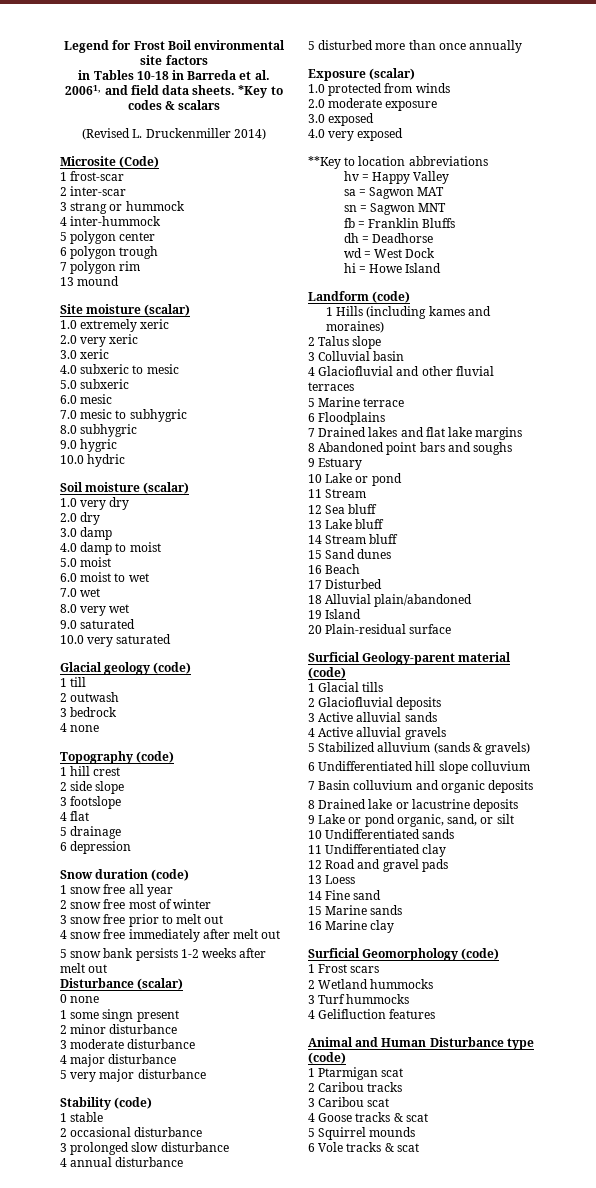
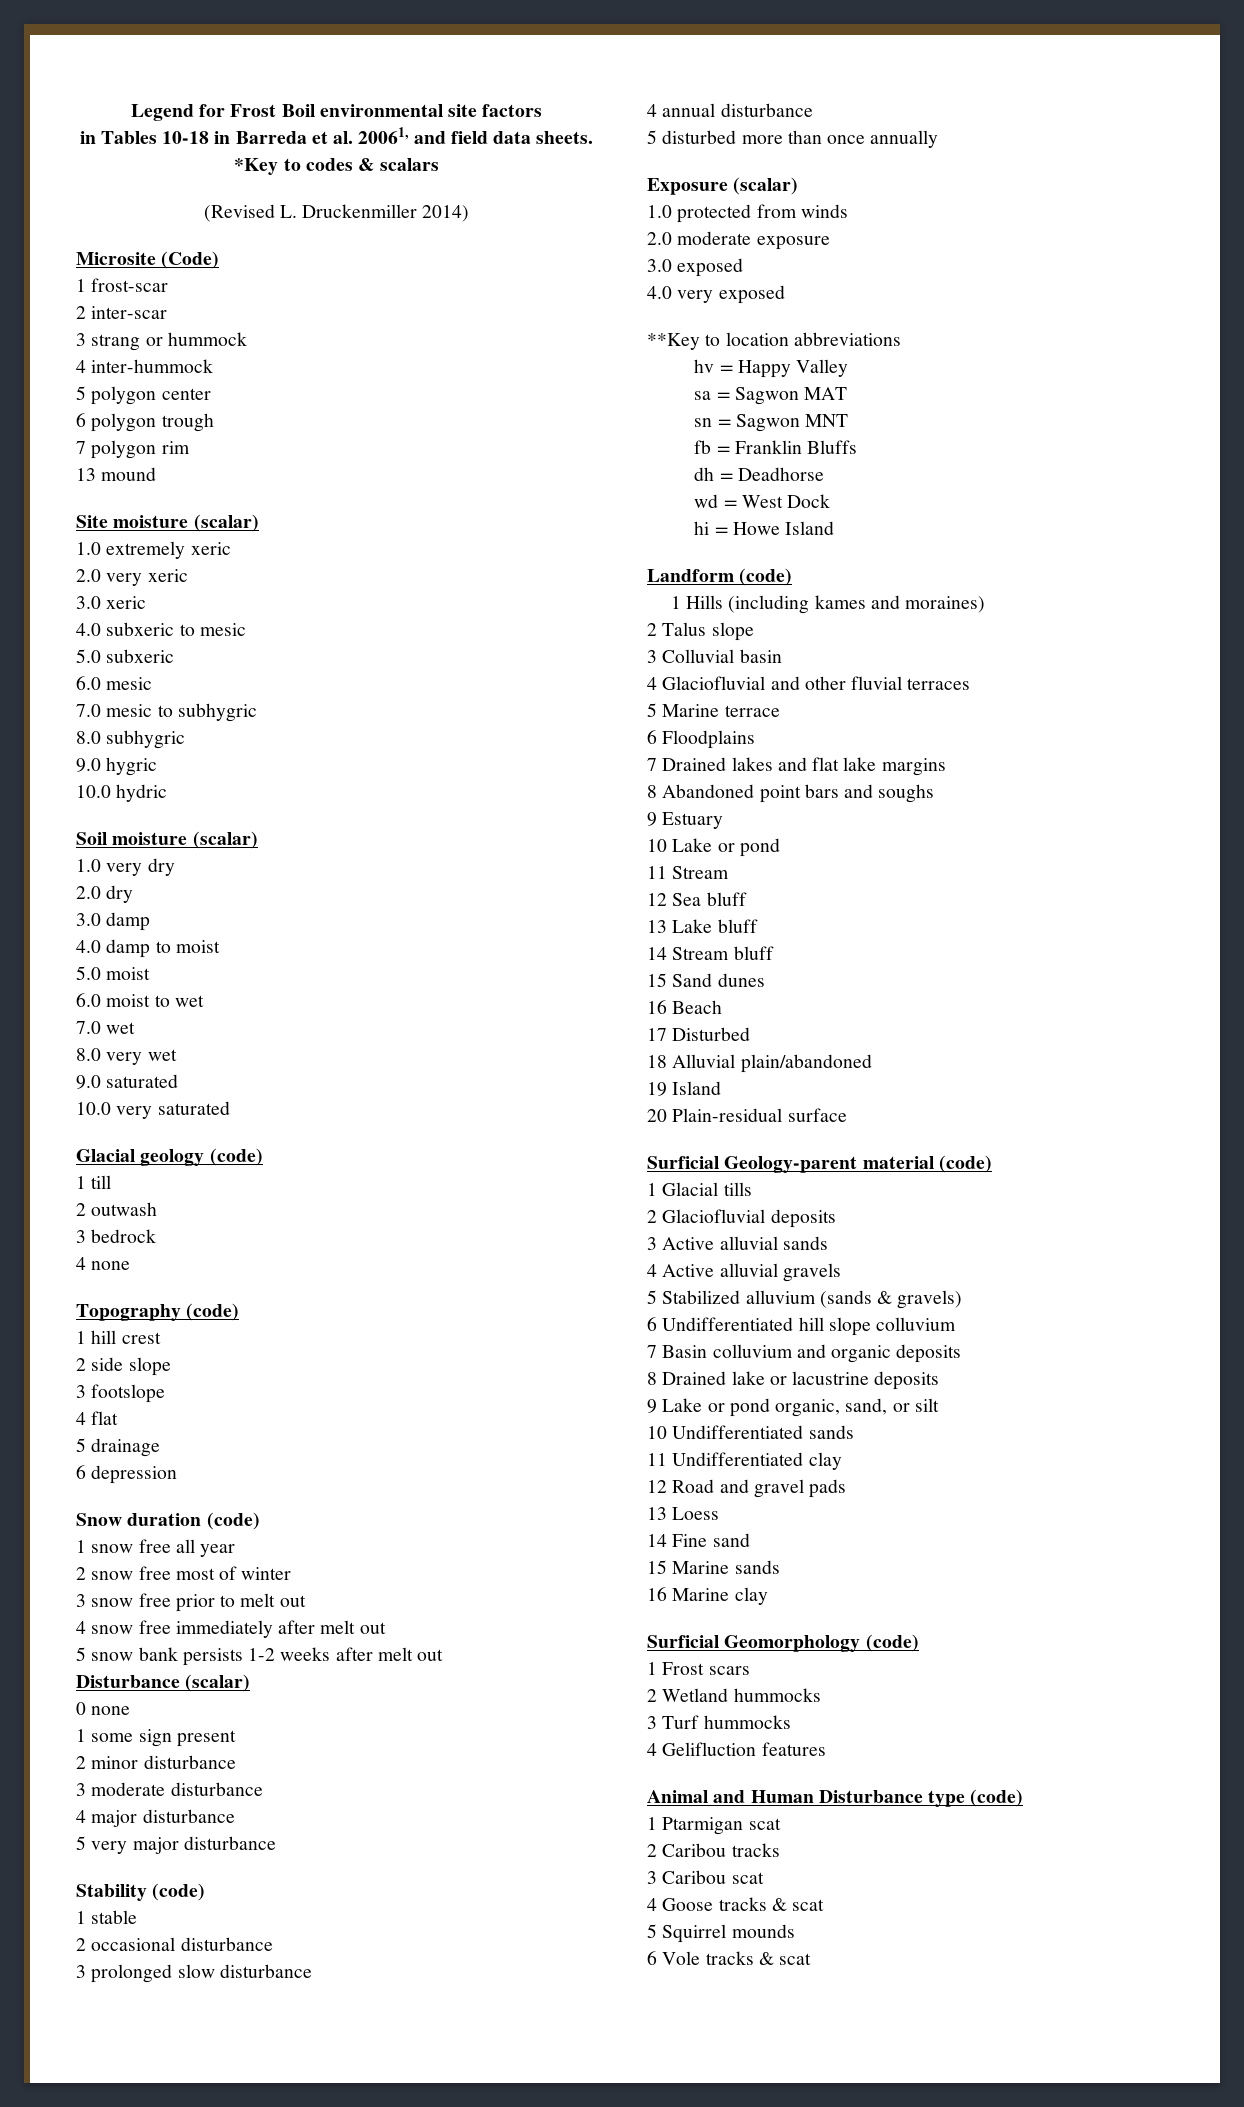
- 1 some singn present
+ 1 some sign present

